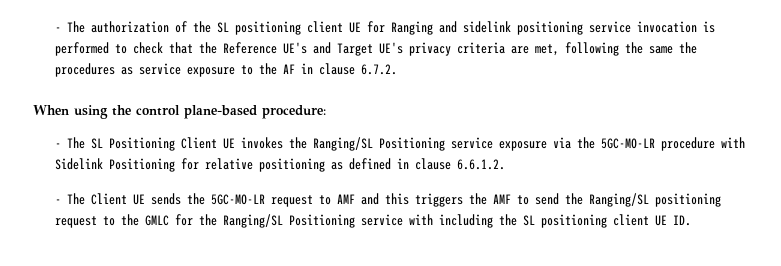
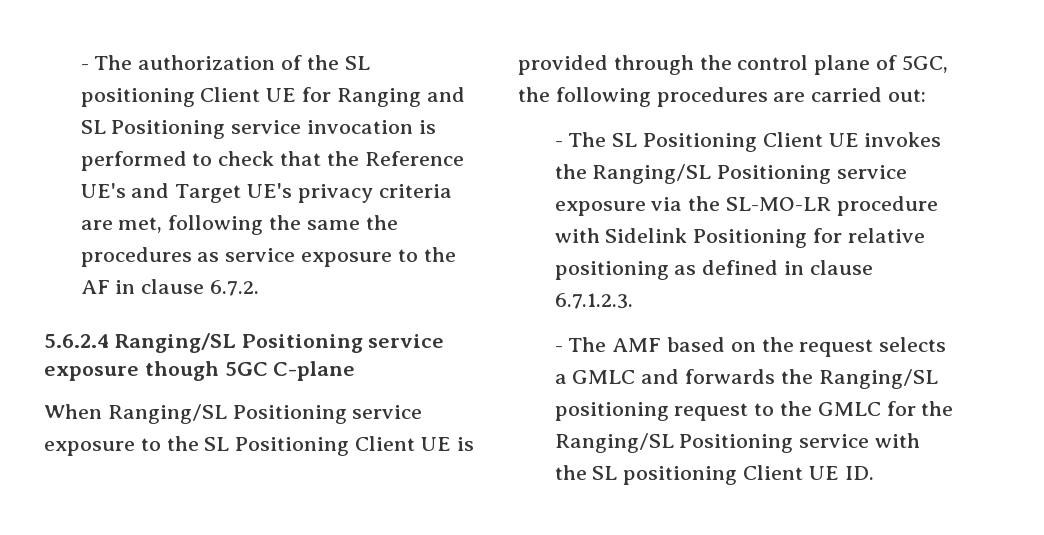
- - The authorization of the SL positioning client UE for Ranging and sidelink positioning service invocation is performed to check that the Reference UE's and Target UE's privacy criteria are met, following the same the procedures as service exposure to the AF in clause 6.7.2.
+ - The authorization of the SL positioning Client UE for Ranging and SL Positioning service invocation is performed to check that the Reference UE's and Target UE's privacy criteria are met, following the same the procedures as service exposure to the AF in clause 6.7.2.
- When using the control plane-based procedure:
+ 5.6.2.4 Ranging/SL Positioning service exposure though 5GC C-plane
+ When Ranging/SL Positioning service exposure to the SL Positioning Client UE is provided through the control plane of 5GC, the following procedures are carried out:
- - The SL Positioning Client UE invokes the Ranging/SL Positioning service exposure via the 5GC-MO-LR procedure with Sidelink Positioning for relative positioning as defined in clause 6.6.1.2.
- - The Client UE sends the 5GC-MO-LR request to AMF and this triggers the AMF to send the Ranging/SL positioning request to the GMLC for the Ranging/SL Positioning service with including the SL positioning client UE ID.
+ - The SL Positioning Client UE invokes the Ranging/SL Positioning service exposure via the SL-MO-LR procedure with Sidelink Positioning for relative positioning as defined in clause 6.7.1.2.3.
+ - The AMF based on the request selects a GMLC and forwards the Ranging/SL positioning request to the GMLC for the Ranging/SL Positioning service with the SL positioning Client UE ID.

